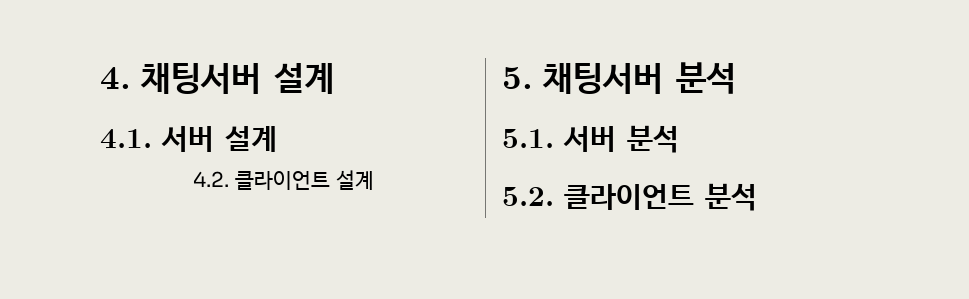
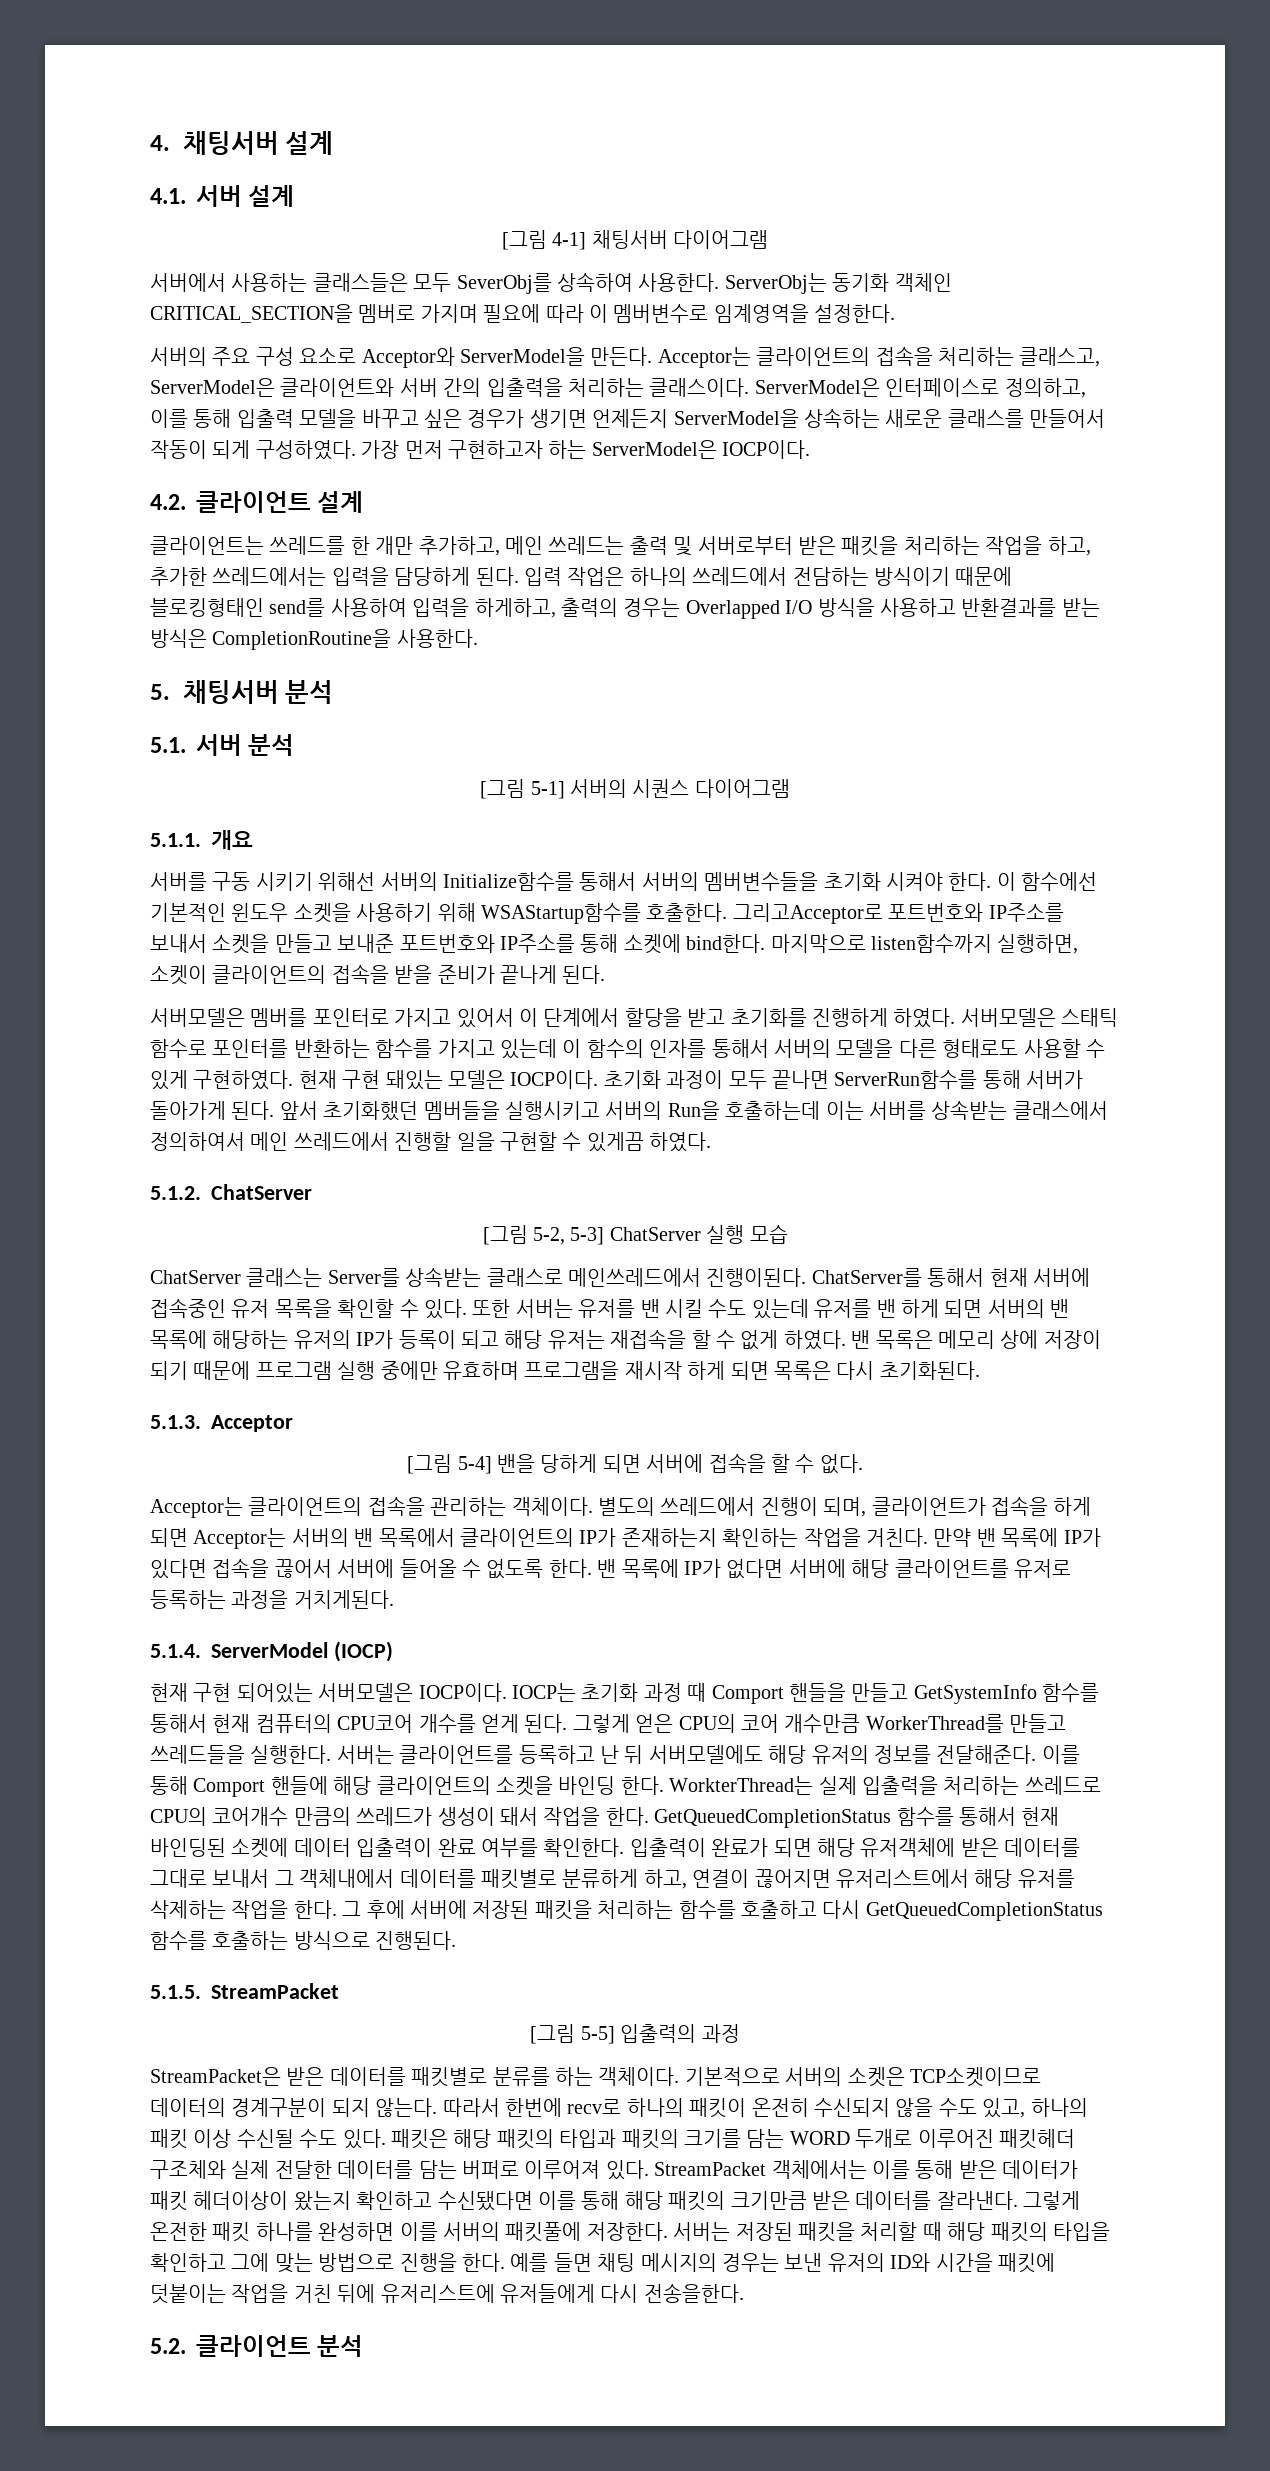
+ [그림 4-1] 채팅서버 다이어그램
+ 서버에서 사용하는 클래스들은 모두 SeverObj를 상속하여 사용한다. ServerObj는 동기화 객체인 CRITICAL_SECTION을 멤버로 가지며 필요에 따라 이 멤버변수로 임계영역을 설정한다.
+ 서버의 주요 구성 요소로 Acceptor와 ServerModel을 만든다. Acceptor는 클라이언트의 접속을 처리하는 클래스고, ServerModel은 클라이언트와 서버 간의 입출력을 처리하는 클래스이다. ServerModel은 인터페이스로 정의하고, 이를 통해 입출력 모델을 바꾸고 싶은 경우가 생기면 언제든지 ServerModel을 상속하는 새로운 클래스를 만들어서 작동이 되게 구성하였다. 가장 먼저 구현하고자 하는 ServerModel은 IOCP이다.
  4.2. 클라이언트 설계
+ 클라이언트는 쓰레드를 한 개만 추가하고, 메인 쓰레드는 출력 및 서버로부터 받은 패킷을 처리하는 작업을 하고, 추가한 쓰레드에서는 입력을 담당하게 된다. 입력 작업은 하나의 쓰레드에서 전담하는 방식이기 때문에 블로킹형태인 send를 사용하여 입력을 하게하고, 출력의 경우는 Overlapped I/O 방식을 사용하고 반환결과를 받는 방식은 CompletionRoutine을 사용한다.
+ [그림 5-1] 서버의 시퀀스 다이어그램
+ 5.1.1. 개요
+ 서버를 구동 시키기 위해선 서버의 Initialize함수를 통해서 서버의 멤버변수들을 초기화 시켜야 한다. 이 함수에선 기본적인 윈도우 소켓을 사용하기 위해 WSAStartup함수를 호출한다. 그리고Acceptor로 포트번호와 IP주소를 보내서 소켓을 만들고 보내준 포트번호와 IP주소를 통해 소켓에 bind한다. 마지막으로 listen함수까지 실행하면, 소켓이 클라이언트의 접속을 받을 준비가 끝나게 된다.
+ 서버모델은 멤버를 포인터로 가지고 있어서 이 단계에서 할당을 받고 초기화를 진행하게 하였다. 서버모델은 스태틱 함수로 포인터를 반환하는 함수를 가지고 있는데 이 함수의 인자를 통해서 서버의 모델을 다른 형태로도 사용할 수 있게 구현하였다. 현재 구현 돼있는 모델은 IOCP이다. 초기화 과정이 모두 끝나면 ServerRun함수를 통해 서버가 돌아가게 된다. 앞서 초기화했던 멤버들을 실행시키고 서버의 Run을 호출하는데 이는 서버를 상속받는 클래스에서 정의하여서 메인 쓰레드에서 진행할 일을 구현할 수 있게끔 하였다.
+ 5.1.2. ChatServer
+ [그림 5-2, 5-3] ChatServer 실행 모습
+ ChatServer 클래스는 Server를 상속받는 클래스로 메인쓰레드에서 진행이된다. ChatServer를 통해서 현재 서버에 접속중인 유저 목록을 확인할 수 있다. 또한 서버는 유저를 밴 시킬 수도 있는데 유저를 밴 하게 되면 서버의 밴 목록에 해당하는 유저의 IP가 등록이 되고 해당 유저는 재접속을 할 수 없게 하였다. 밴 목록은 메모리 상에 저장이 되기 때문에 프로그램 실행 중에만 유효하며 프로그램을 재시작 하게 되면 목록은 다시 초기화된다.
+ 5.1.3. Acceptor
+ [그림 5-4] 밴을 당하게 되면 서버에 접속을 할 수 없다.
+ Acceptor는 클라이언트의 접속을 관리하는 객체이다. 별도의 쓰레드에서 진행이 되며, 클라이언트가 접속을 하게 되면 Acceptor는 서버의 밴 목록에서 클라이언트의 IP가 존재하는지 확인하는 작업을 거친다. 만약 밴 목록에 IP가 있다면 접속을 끊어서 서버에 들어올 수 없도록 한다. 밴 목록에 IP가 없다면 서버에 해당 클라이언트를 유저로 등록하는 과정을 거치게된다.
+ 5.1.4. ServerModel (IOCP)
+ 현재 구현 되어있는 서버모델은 IOCP이다. IOCP는 초기화 과정 때 Comport 핸들을 만들고 GetSystemInfo 함수를 통해서 현재 컴퓨터의 CPU코어 개수를 얻게 된다. 그렇게 얻은 CPU의 코어 개수만큼 WorkerThread를 만들고 쓰레드들을 실행한다. 서버는 클라이언트를 등록하고 난 뒤 서버모델에도 해당 유저의 정보를 전달해준다. 이를 통해 Comport 핸들에 해당 클라이언트의 소켓을 바인딩 한다. WorkterThread는 실제 입출력을 처리하는 쓰레드로 CPU의 코어개수 만큼의 쓰레드가 생성이 돼서 작업을 한다. GetQueuedCompletionStatus 함수를 통해서 현재 바인딩된 소켓에 데이터 입출력이 완료 여부를 확인한다. 입출력이 완료가 되면 해당 유저객체에 받은 데이터를 그대로 보내서 그 객체내에서 데이터를 패킷별로 분류하게 하고, 연결이 끊어지면 유저리스트에서 해당 유저를 삭제하는 작업을 한다. 그 후에 서버에 저장된 패킷을 처리하는 함수를 호출하고 다시 GetQueuedCompletionStatus 함수를 호출하는 방식으로 진행된다.
+ 5.1.5. StreamPacket
+ [그림 5-5] 입출력의 과정
+ StreamPacket은 받은 데이터를 패킷별로 분류를 하는 객체이다. 기본적으로 서버의 소켓은 TCP소켓이므로 데이터의 경계구분이 되지 않는다. 따라서 한번에 recv로 하나의 패킷이 온전히 수신되지 않을 수도 있고, 하나의 패킷 이상 수신될 수도 있다. 패킷은 해당 패킷의 타입과 패킷의 크기를 담는 WORD 두개로 이루어진 패킷헤더 구조체와 실제 전달한 데이터를 담는 버퍼로 이루어져 있다. StreamPacket 객체에서는 이를 통해 받은 데이터가 패킷 헤더이상이 왔는지 확인하고 수신됐다면 이를 통해 해당 패킷의 크기만큼 받은 데이터를 잘라낸다. 그렇게 온전한 패킷 하나를 완성하면 이를 서버의 패킷풀에 저장한다. 서버는 저장된 패킷을 처리할 때 해당 패킷의 타입을 확인하고 그에 맞는 방법으로 진행을 한다. 예를 들면 채팅 메시지의 경우는 보낸 유저의 ID와 시간을 패킷에 덧붙이는 작업을 거친 뒤에 유저리스트에 유저들에게 다시 전송을한다.

